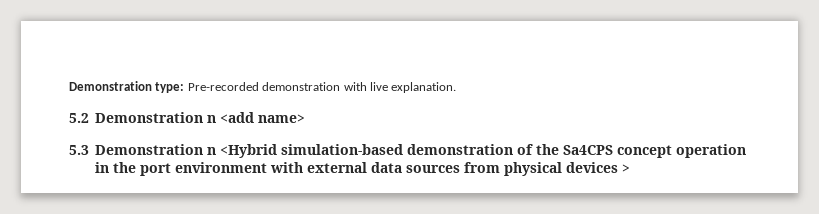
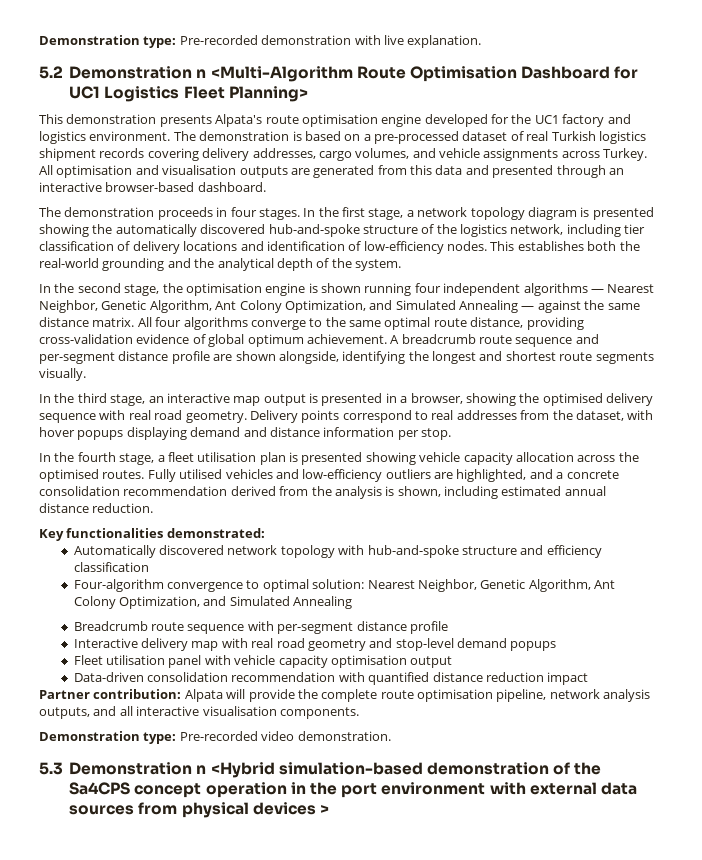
- 5.2 Demonstration n <add name>
+ 5.2 Demonstration n <Multi-Algorithm Route Optimisation Dashboard for UC1 Logistics Fleet Planning>
+ This demonstration presents Alpata's route optimisation engine developed for the UC1 factory and logistics environment. The demonstration is based on a pre-processed dataset of real Turkish logistics shipment records covering delivery addresses, cargo volumes, and vehicle assignments across Turkey. All optimisation and visualisation outputs are generated from this data and presented through an interactive browser-based dashboard.
+ The demonstration proceeds in four stages. In the first stage, a network topology diagram is presented showing the automatically discovered hub-and-spoke structure of the logistics network, including tier classification of delivery locations and identification of low-efficiency nodes. This establishes both the real-world grounding and the analytical depth of the system.
+ In the second stage, the optimisation engine is shown running four independent algorithms — Nearest Neighbor, Genetic Algorithm, Ant Colony Optimization, and Simulated Annealing — against the same distance matrix. All four algorithms converge to the same optimal route distance, providing cross-validation evidence of global optimum achievement. A breadcrumb route sequence and per-segment distance profile are shown alongside, identifying the longest and shortest route segments visually.
+ In the third stage, an interactive map output is presented in a browser, showing the optimised delivery sequence with real road geometry. Delivery points correspond to real addresses from the dataset, with hover popups displaying demand and distance information per stop.
+ In the fourth stage, a fleet utilisation plan is presented showing vehicle capacity allocation across the optimised routes. Fully utilised vehicles and low-efficiency outliers are highlighted, and a concrete consolidation recommendation derived from the analysis is shown, including estimated annual distance reduction.
+ Key functionalities demonstrated:
+ Automatically discovered network topology with hub-and-spoke structure and efficiency classification
+ Four-algorithm convergence to optimal solution: Nearest Neighbor, Genetic Algorithm, Ant Colony Optimization, and Simulated Annealing
+ Breadcrumb route sequence with per-segment distance profile
+ Interactive delivery map with real road geometry and stop-level demand popups
+ Fleet utilisation panel with vehicle capacity optimisation output
+ Data-driven consolidation recommendation with quantified distance reduction impact
+ Partner contribution: Alpata will provide the complete route optimisation pipeline, network analysis outputs, and all interactive visualisation components.
+ Demonstration type: Pre-recorded video demonstration.

